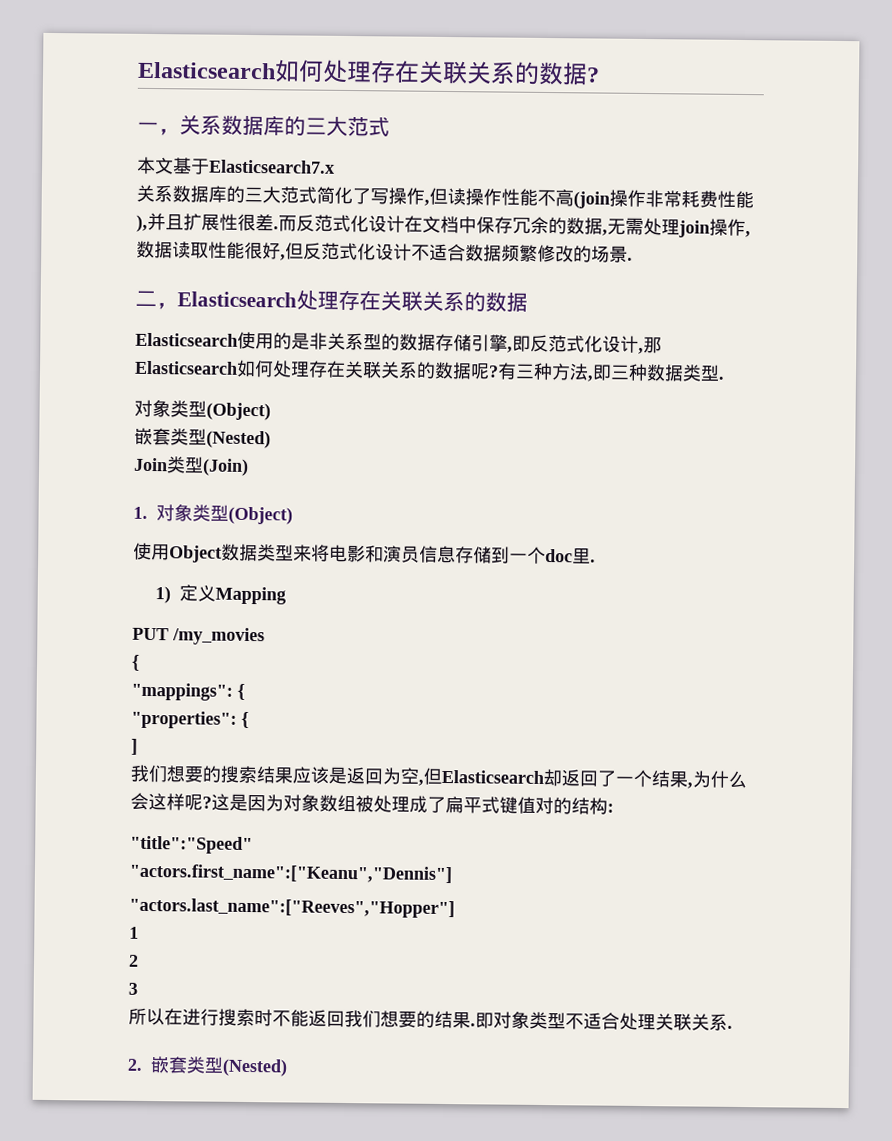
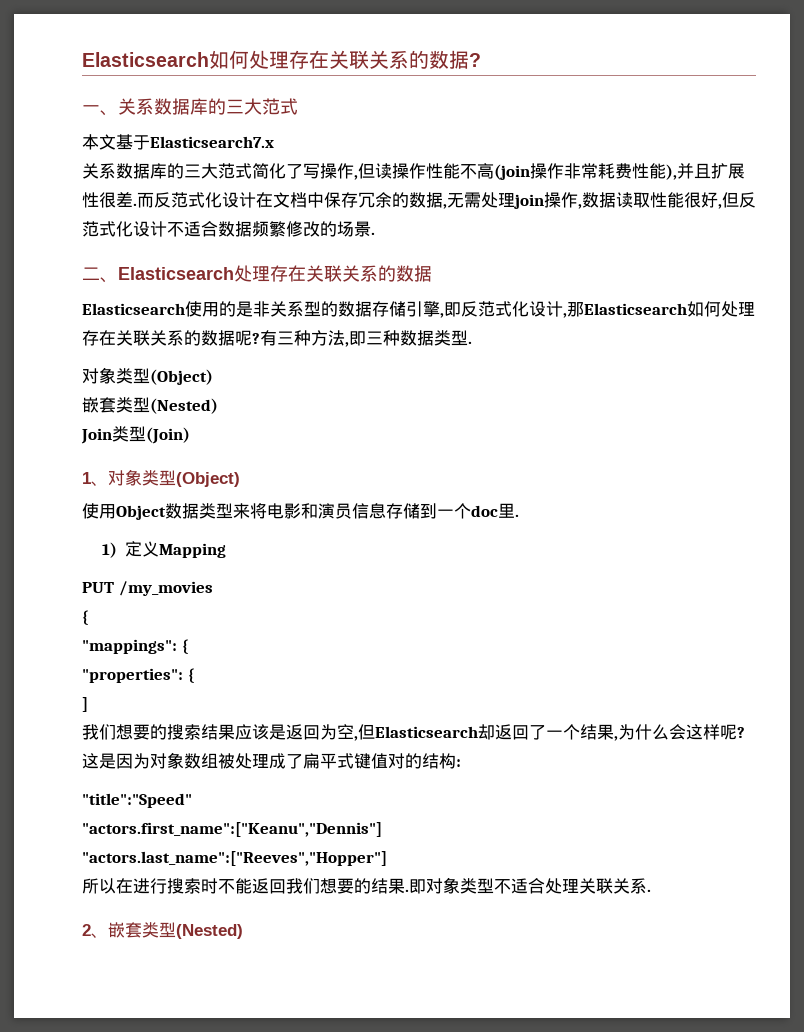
- 一，关系数据库的三大范式
+ 一、关系数据库的三大范式
- 二，Elasticsearch处理存在关联关系的数据
+ 二、Elasticsearch处理存在关联关系的数据
- 1.对象类型(Object)
+ 1、对象类型(Object)
- 1
- 2
- 3
- 2.嵌套类型(Nested)
+ 2、嵌套类型(Nested)

